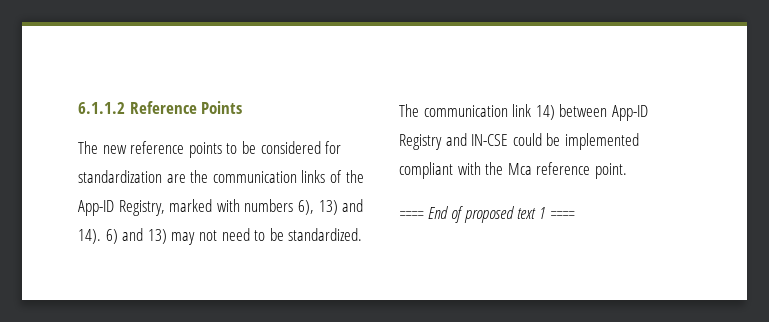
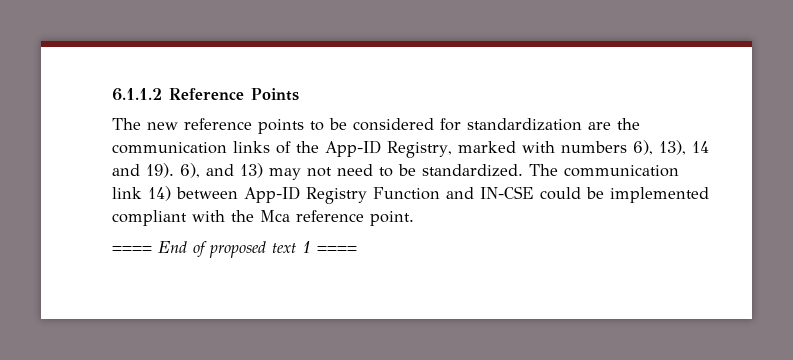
- The new reference points to be considered for standardization are the communication links of the App-ID Registry, marked with numbers 6), 13) and 14). 6) and 13) may not need to be standardized.
+ The new reference points to be considered for standardization are the communication links of the App-ID Registry, marked with numbers 6), 13), 14 and 19). 6), and 13) may not need to be standardized.
- The communication link 14) between App-ID Registry and IN-CSE could be implemented compliant with the Mca reference point.
+ The communication link 14) between App-ID Registry Function and IN-CSE could be implemented compliant with the Mca reference point.

